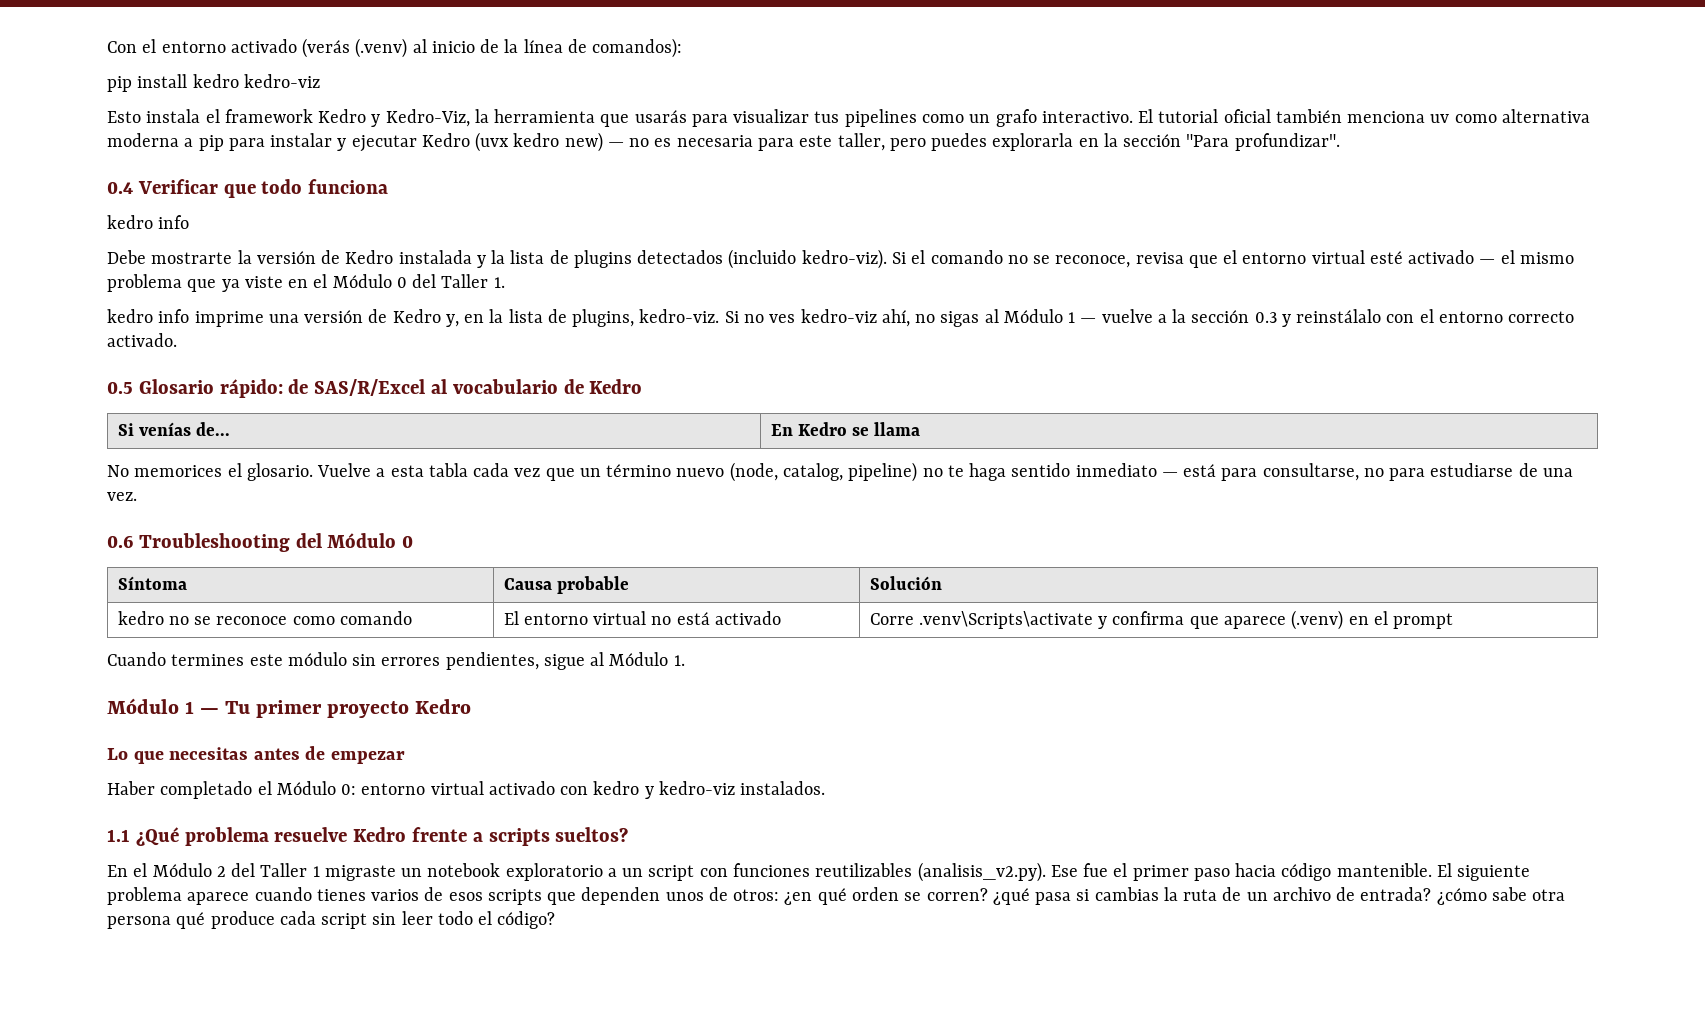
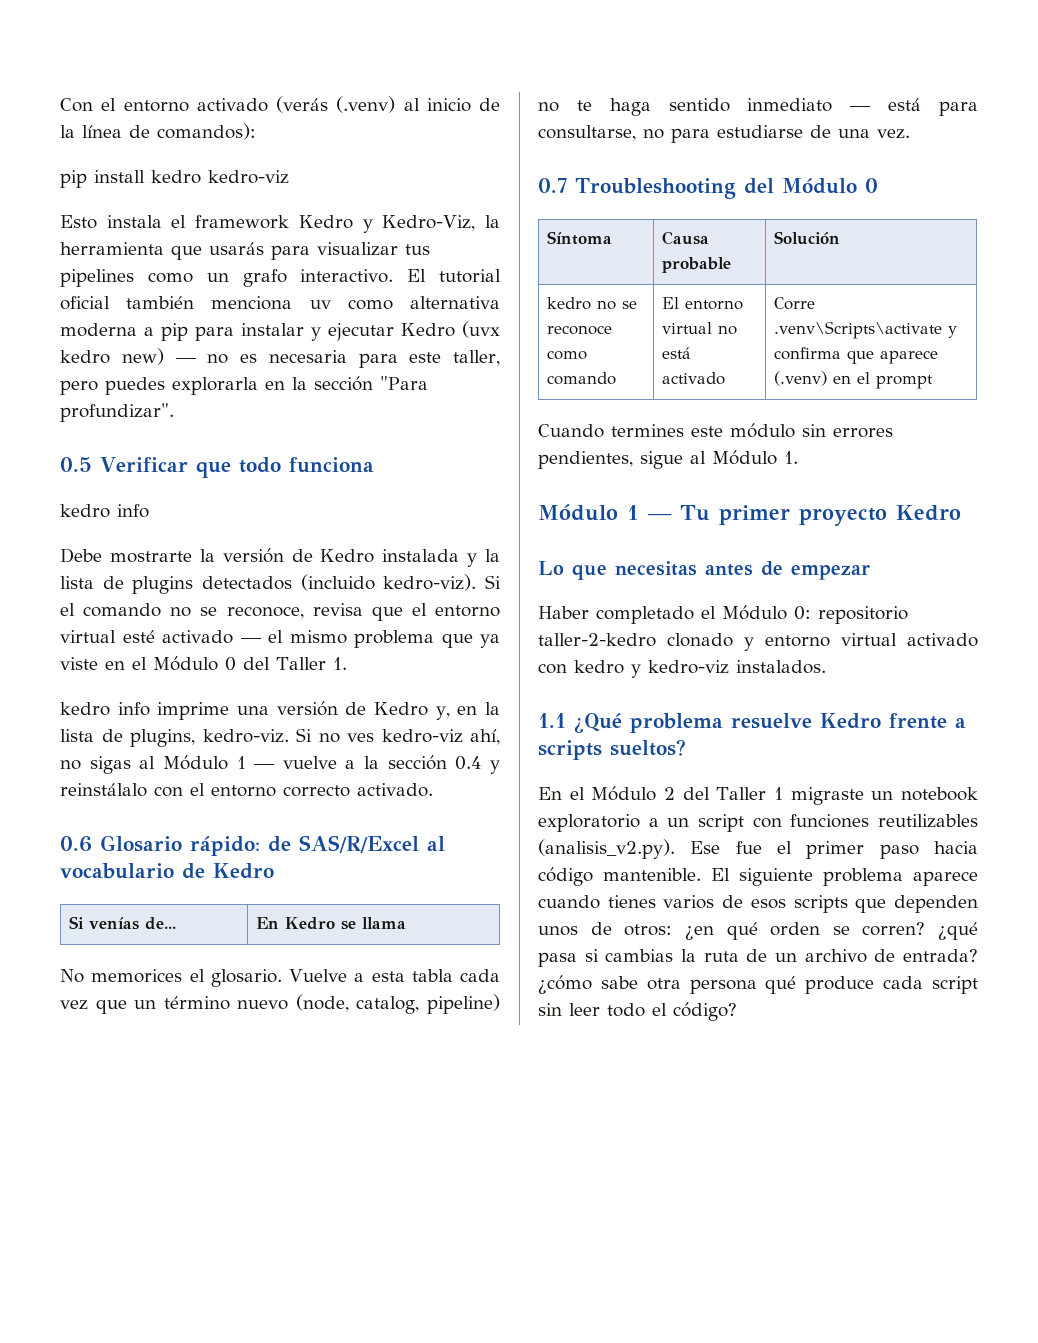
- 0.4 Verificar que todo funciona
+ 0.5 Verificar que todo funciona
- Si no ves kedro-viz ahí, no sigas al Módulo 1 — vuelve a la sección 0.3 y reinstálalo con el entorno correcto activado.
+ Si no ves kedro-viz ahí, no sigas al Módulo 1 — vuelve a la sección 0.4 y reinstálalo con el entorno correcto activado.
- 0.5 Glosario rápido: de SAS/R/Excel al vocabulario de Kedro
+ 0.6 Glosario rápido: de SAS/R/Excel al vocabulario de Kedro
- 0.6 Troubleshooting del Módulo 0
+ 0.7 Troubleshooting del Módulo 0
- Haber completado el Módulo 0: entorno virtual activado con kedro y kedro-viz instalados.
+ Haber completado el Módulo 0: repositorio taller-2-kedro clonado y entorno virtual activado con kedro y kedro-viz instalados.

